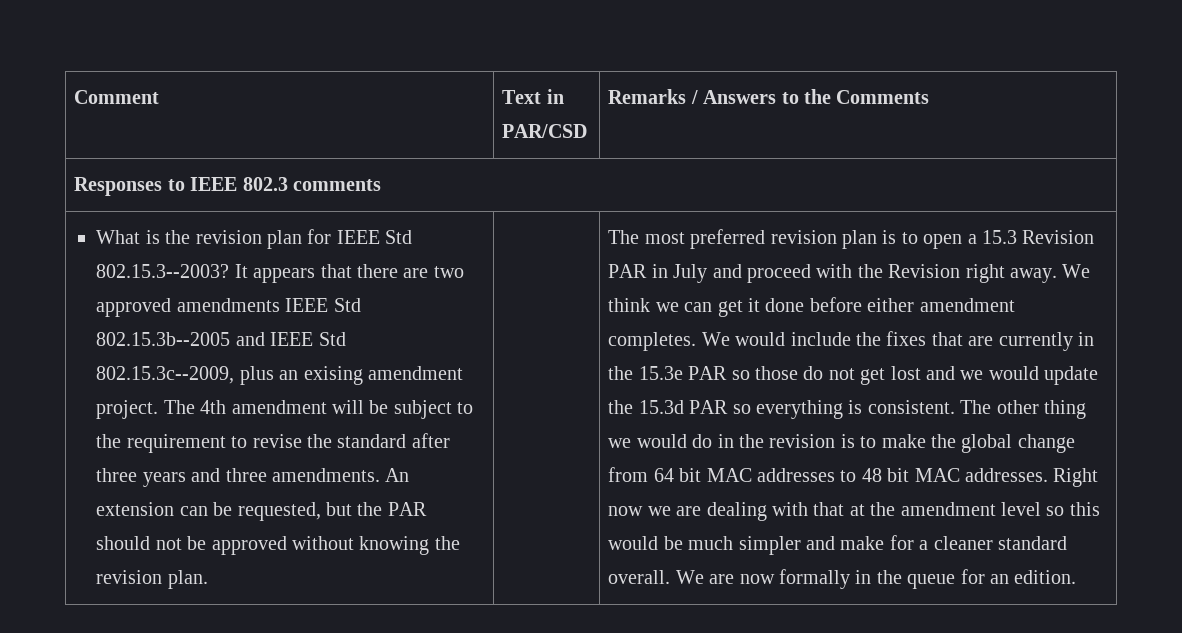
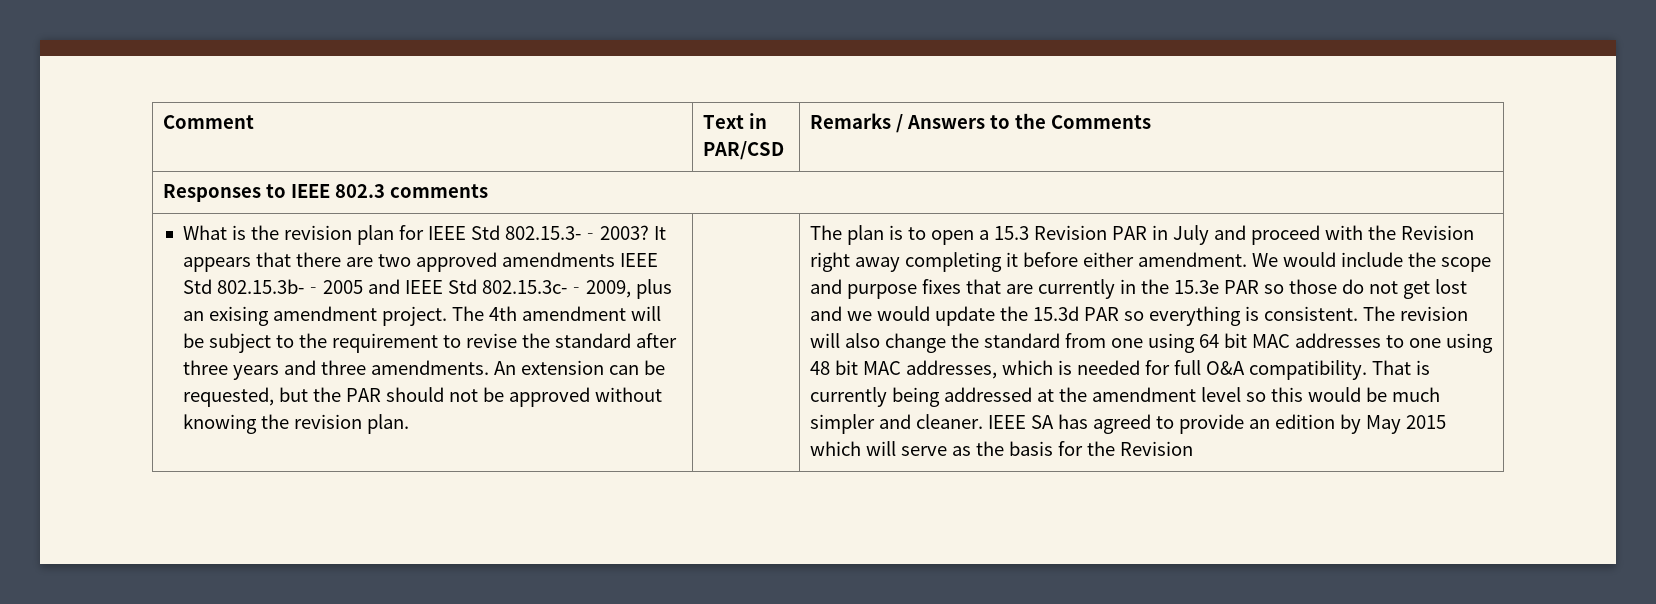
- The most preferred revision plan is to open a 15.3 Revision PAR in July and proceed with the Revision right away. We think we can get it done before either amendment completes.
+ The plan is to open a 15.3 Revision PAR in July and proceed with the Revision right away completing it before either amendment.
- We would include the fixes that are currently in the 15.3e PAR so those do not get lost and we would update the 15.3d PAR so everything is consistent.
+ We would include the scope and purpose fixes that are currently in the 15.3e PAR so those do not get lost and we would update the 15.3d PAR so everything is consistent.
- The other thing we would do in the revision is to make the global change from 64 bit MAC addresses to 48 bit MAC addresses. Right now we are dealing with that at the amendment level so this would be much simpler and make for a cleaner standard overall. We are now formally in the queue for an edition.
+ The revision will also change the standard from one using 64 bit MAC addresses to one using 48 bit MAC addresses, which is needed for full O&A compatibility. That is currently being addressed at the amendment level so this would be much simpler and cleaner. IEEE SA has agreed to provide an edition by May 2015 which will serve as the basis for the Revision

